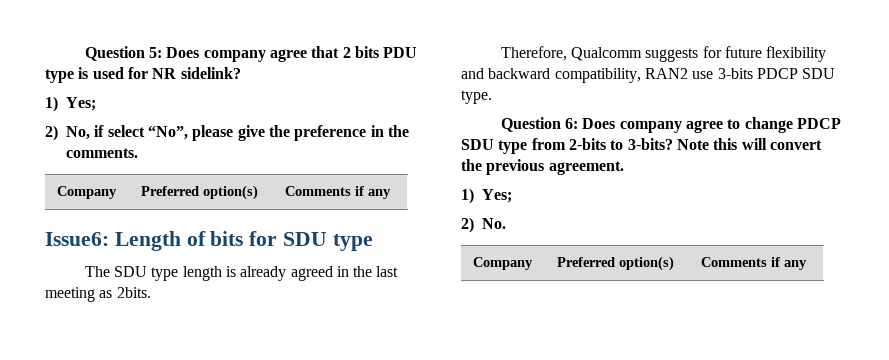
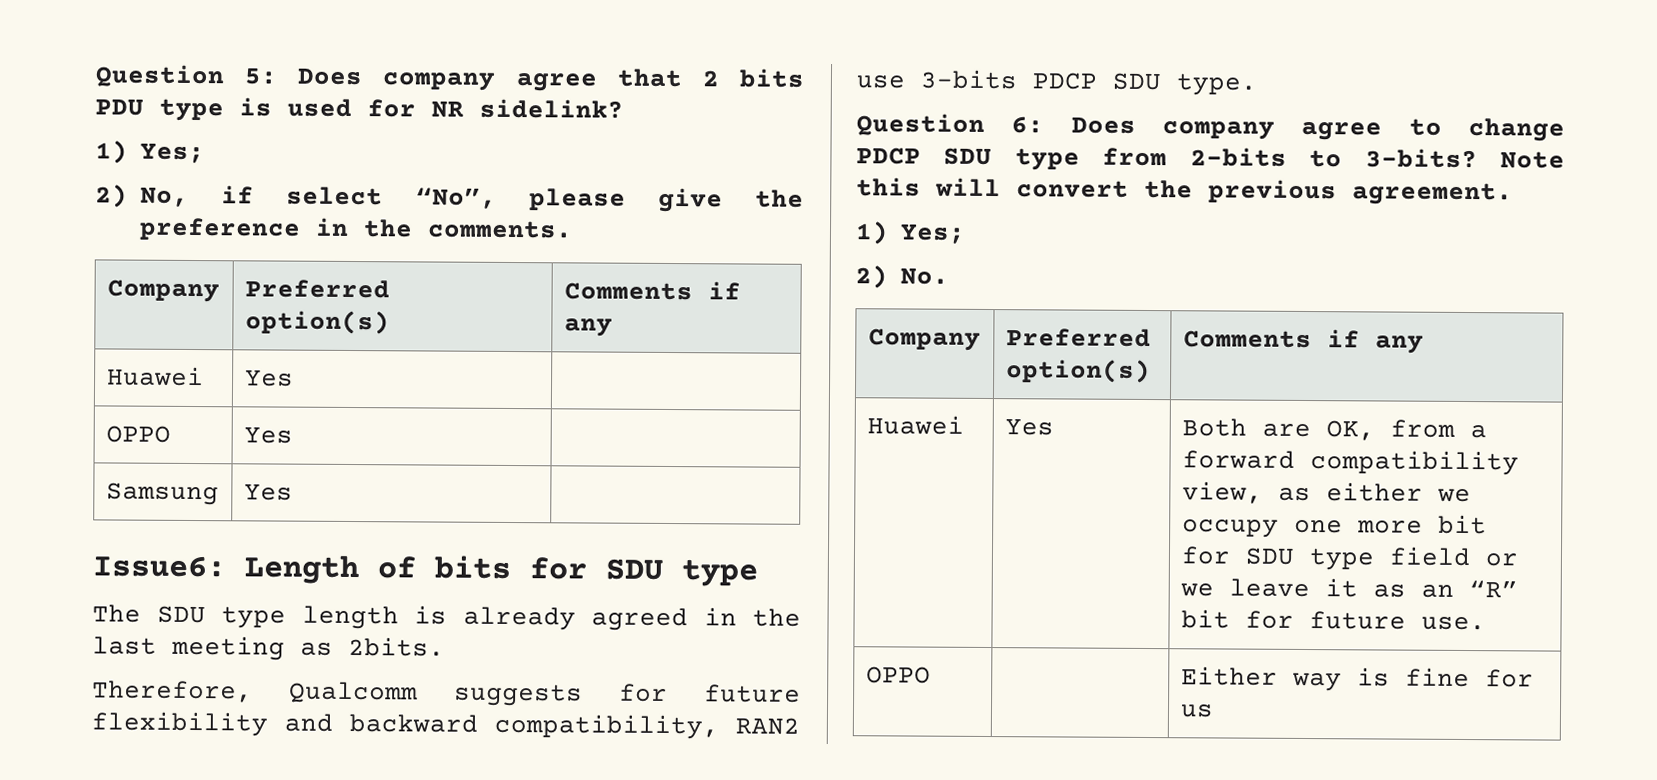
  2) No, if select “No”, please give the preference in the comments.
  Company | Preferred option(s) | Comments if any
+ Huawei | Yes |
+ OPPO | Yes |
+ Samsung | Yes |
+ Huawei | Yes | Both are OK, from a forward compatibility view, as either we occupy one more bit for SDU type field or we leave it as an “R” bit for future use.
+ OPPO | | Either way is fine for us

